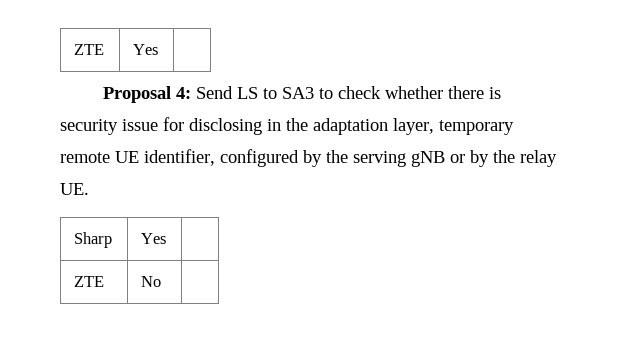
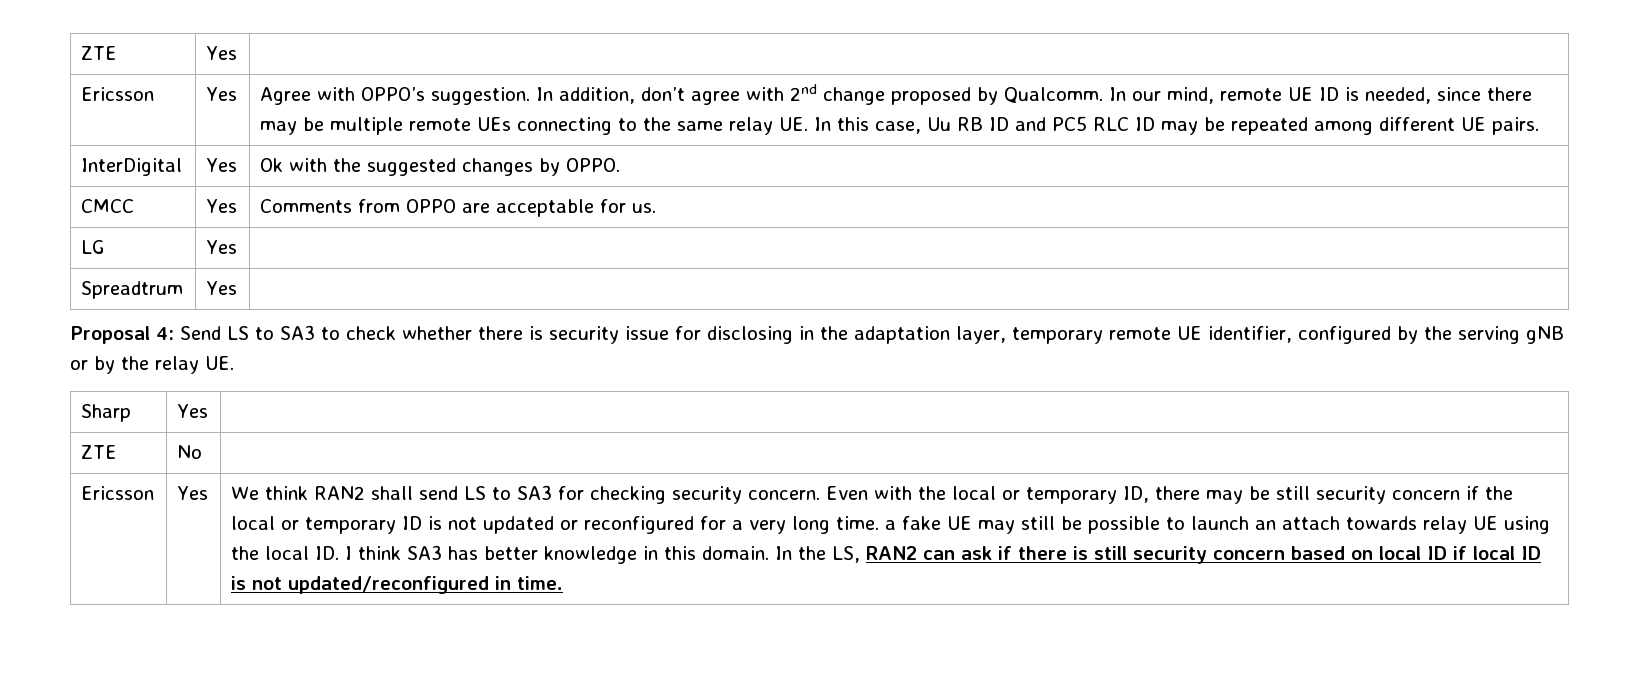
+ Ericsson | Yes | Agree with OPPO’s suggestion. In addition, don’t agree with 2nd change proposed by Qualcomm. In our mind, remote UE ID is needed, since there may be multiple remote UEs connecting to the same relay UE. In this case, Uu RB ID and PC5 RLC ID may be repeated among different UE pairs.
+ InterDigital | Yes | Ok with the suggested changes by OPPO.
+ CMCC | Yes | Comments from OPPO are acceptable for us.
+ LG | Yes |
+ Spreadtrum | Yes |
+ Ericsson | Yes | We think RAN2 shall send LS to SA3 for checking security concern. Even with the local or temporary ID, there may be still security concern if the local or temporary ID is not updated or reconfigured for a very long time. a fake UE may still be possible to launch an attach towards relay UE using the local ID. I think SA3 has better knowledge in this domain. In the LS, RAN2 can ask if there is still security concern based on local ID if local ID is not updated/reconfigured in time.

